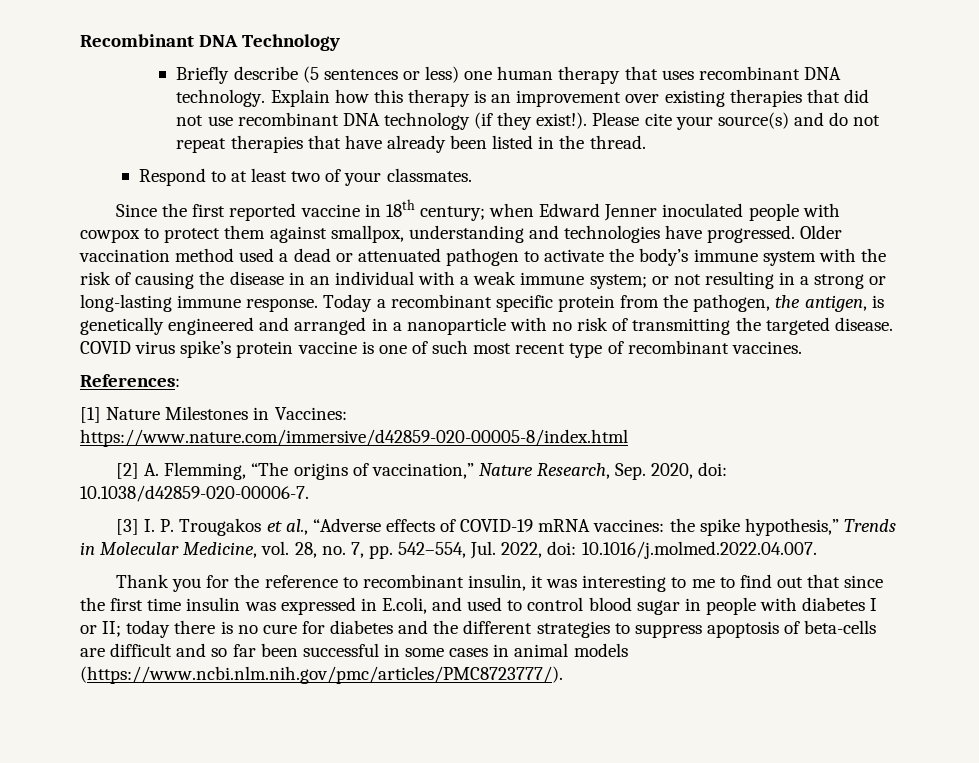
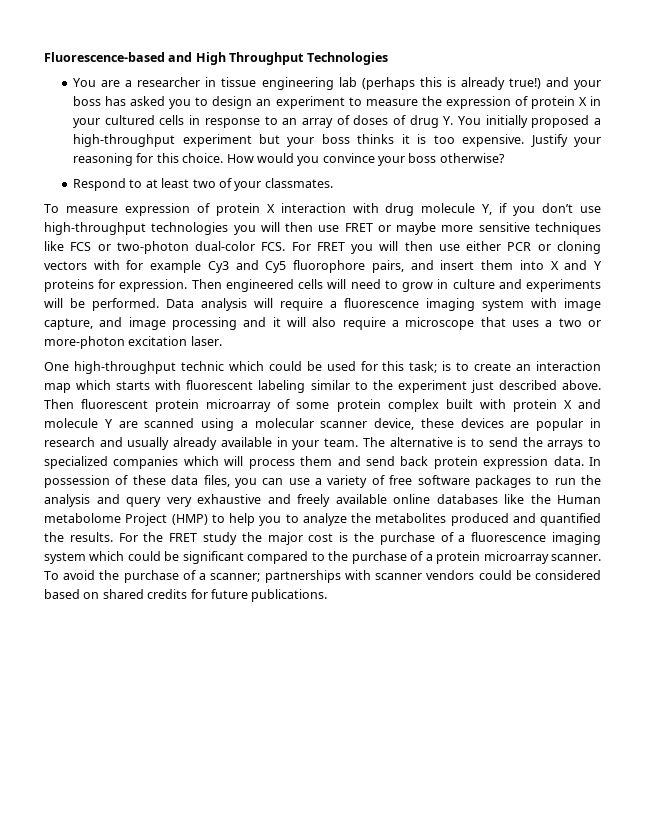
- Recombinant DNA Technology
- Briefly describe (5 sentences or less) one human therapy that uses recombinant DNA technology. Explain how this therapy is an improvement over existing therapies that did not use recombinant DNA technology (if they exist!). Please cite your source(s) and do not repeat therapies that have already been listed in the thread.
+ Fluorescence-based and High Throughput Technologies
+ You are a researcher in tissue engineering lab (perhaps this is already true!) and your boss has asked you to design an experiment to measure the expression of protein X in your cultured cells in response to an array of doses of drug Y. You initially proposed a high-throughput experiment but your boss thinks it is too expensive. Justify your reasoning for this choice. How would you convince your boss otherwise?
- Since the first reported vaccine in 18th century; when Edward Jenner inoculated people with cowpox to protect them against smallpox, understanding and technologies have progressed. Older vaccination method used a dead or attenuated pathogen to activate the body’s immune system with the risk of causing the disease in an individual with a weak immune system; or not resulting in a strong or long-lasting immune response. Today a recombinant specific protein from the pathogen, the antigen, is genetically engineered and arranged in a nanoparticle with no risk of transmitting the targeted disease. COVID virus spike’s protein vaccine is one of such most recent type of recombinant vaccines.
- References:
- [1] Nature Milestones in Vaccines: https://www.nature.com/immersive/d42859-020-00005-8/index.html
- [2] A. Flemming, “The origins of vaccination,” Nature Research, Sep. 2020, doi: 10.1038/d42859-020-00006-7.
- [3] I. P. Trougakos et al., “Adverse effects of COVID-19 mRNA vaccines: the spike hypothesis,” Trends in Molecular Medicine, vol. 28, no. 7, pp. 542–554, Jul. 2022, doi: 10.1016/j.molmed.2022.04.007.
- Thank you for the reference to recombinant insulin, it was interesting to me to find out that since the first time insulin was expressed in E.coli, and used to control blood sugar in people with diabetes I or II; today there is no cure for diabetes and the different strategies to suppress apoptosis of beta-cells are difficult and so far been successful in some cases in animal models (https://www.ncbi.nlm.nih.gov/pmc/articles/PMC8723777/).
+ To measure expression of protein X interaction with drug molecule Y, if you don’t use high-throughput technologies you will then use FRET or maybe more sensitive techniques like FCS or two-photon dual-color FCS. For FRET you will then use either PCR or cloning vectors with for example Cy3 and Cy5 fluorophore pairs, and insert them into X and Y proteins for expression. Then engineered cells will need to grow in culture and experiments will be performed. Data analysis will require a fluorescence imaging system with image capture, and image processing and it will also require a microscope that uses a two or more-photon excitation laser.
+ One high-throughput technic which could be used for this task; is to create an interaction map which starts with fluorescent labeling similar to the experiment just described above. Then fluorescent protein microarray of some protein complex built with protein X and molecule Y are scanned using a molecular scanner device, these devices are popular in research and usually already available in your team. The alternative is to send the arrays to specialized companies which will process them and send back protein expression data. In possession of these data files, you can use a variety of free software packages to run the analysis and query very exhaustive and freely available online databases like the Human metabolome Project (HMP) to help you to analyze the metabolites produced and quantified the results. For the FRET study the major cost is the purchase of a fluorescence imaging system which could be significant compared to the purchase of a protein microarray scanner. To avoid the purchase of a scanner; partnerships with scanner vendors could be considered based on shared credits for future publications.

